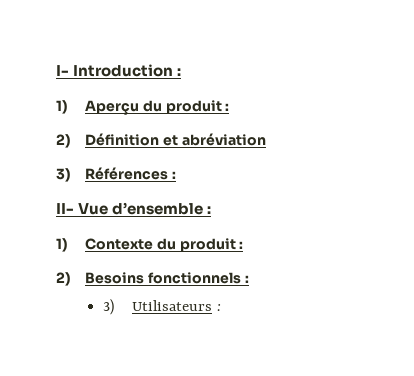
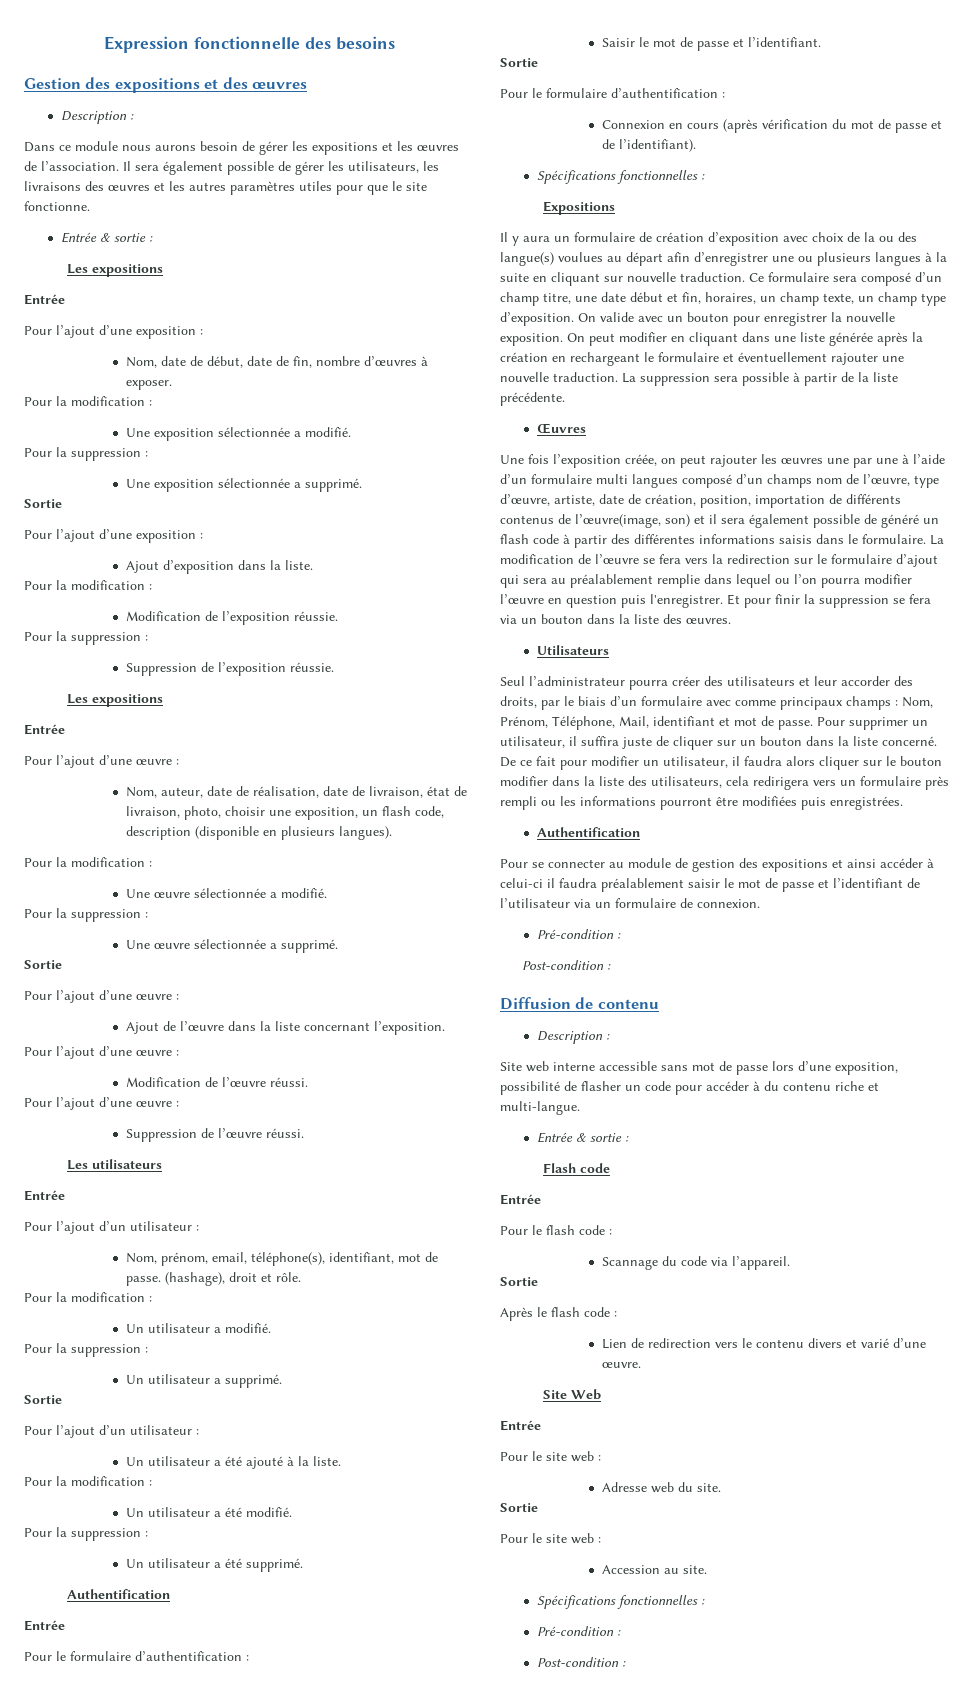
- I- Introduction :
- 1) Aperçu du produit :
- 2) Définition et abréviation
- 3) Références :
- II- Vue d’ensemble :
- 1) Contexte du produit :
- 2) Besoins fonctionnels :
- 3) Utilisateurs :
+ Expression fonctionnelle des besoins
+ Gestion des expositions et des œuvres
+ Description :
+ Dans ce module nous aurons besoin de gérer les expositions et les œuvres de l’association. Il sera également possible de gérer les utilisateurs, les livraisons des œuvres et les autres paramètres utiles pour que le site fonctionne.
+ Entrée & sortie :
+ Les expositions
+ Entrée
+ Pour l’ajout d’une exposition :
+ Nom, date de début, date de fin, nombre d’œuvres à exposer.
+ Pour la modification :
+ Une exposition sélectionnée a modifié.
+ Pour la suppression :
+ Une exposition sélectionnée a supprimé.
+ Sortie
+ Pour l’ajout d’une exposition :
+ Ajout d’exposition dans la liste.
+ Pour la modification :
+ Modification de l’exposition réussie.
+ Pour la suppression :
+ Suppression de l’exposition réussie.
+ Les expositions
+ Entrée
+ Pour l’ajout d’une œuvre :
+ Nom, auteur, date de réalisation, date de livraison, état de livraison, photo, choisir une exposition, un flash code, description (disponible en plusieurs langues).
+ Pour la modification :
+ Une œuvre sélectionnée a modifié.
+ Pour la suppression :
+ Une œuvre sélectionnée a supprimé.
+ Sortie
+ Pour l’ajout d’une œuvre :
+ Ajout de l’œuvre dans la liste concernant l’exposition.
+ Pour l’ajout d’une œuvre :
+ Modification de l’œuvre réussi.
+ Pour l’ajout d’une œuvre :
+ Suppression de l’œuvre réussi.
+ Les utilisateurs
+ Entrée
+ Pour l’ajout d’un utilisateur :
+ Nom, prénom, email, téléphone(s), identifiant, mot de passe. (hashage), droit et rôle.
+ Pour la modification :
+ Un utilisateur a modifié.
+ Pour la suppression :
+ Un utilisateur a supprimé.
+ Sortie
+ Pour l’ajout d’un utilisateur :
+ Un utilisateur a été ajouté à la liste.
+ Pour la modification :
+ Un utilisateur a été modifié.
+ Pour la suppression :
+ Un utilisateur a été supprimé.
+ Authentification
+ Entrée
+ Pour le formulaire d’authentification :
+ Saisir le mot de passe et l’identifiant.
+ Sortie
+ Pour le formulaire d’authentification :
+ Connexion en cours (après vérification du mot de passe et de l’identifiant).
+ Spécifications fonctionnelles :
+ Expositions
+ Il y aura un formulaire de création d’exposition avec choix de la ou des langue(s) voulues au départ afin d’enregistrer une ou plusieurs langues à la suite en cliquant sur nouvelle traduction. Ce formulaire sera composé d’un champ titre, une date début et fin, horaires, un champ texte, un champ type d’exposition. On valide avec un bouton pour enregistrer la nouvelle exposition. On peut modifier en cliquant dans une liste générée après la création en rechargeant le formulaire et éventuellement rajouter une nouvelle traduction. La suppression sera possible à partir de la liste précédente.
+ Œuvres
+ Une fois l’exposition créée, on peut rajouter les œuvres une par une à l’aide d’un formulaire multi langues composé d’un champs nom de l’œuvre, type d’œuvre, artiste, date de création, position, importation de différents contenus de l’œuvre(image, son) et il sera également possible de généré un flash code à partir des différentes informations saisis dans le formulaire. La modification de l’œuvre se fera vers la redirection sur le formulaire d’ajout qui sera au préalablement remplie dans lequel ou l’on pourra modifier l’œuvre en question puis l'enregistrer. Et pour finir la suppression se fera via un bouton dans la liste des œuvres.
+ Utilisateurs
+ Seul l’administrateur pourra créer des utilisateurs et leur accorder des droits, par le biais d’un formulaire avec comme principaux champs : Nom, Prénom, Téléphone, Mail, identifiant et mot de passe. Pour supprimer un utilisateur, il suffira juste de cliquer sur un bouton dans la liste concerné. De ce fait pour modifier un utilisateur, il faudra alors cliquer sur le bouton modifier dans la liste des utilisateurs, cela redirigera vers un formulaire près rempli ou les informations pourront être modifiées puis enregistrées.
+ Authentification
+ Pour se connecter au module de gestion des expositions et ainsi accéder à celui-ci il faudra préalablement saisir le mot de passe et l’identifiant de l’utilisateur via un formulaire de connexion.
+ Pré-condition :
+ Post-condition :
+ Diffusion de contenu
+ Description :
+ Site web interne accessible sans mot de passe lors d’une exposition, possibilité de flasher un code pour accéder à du contenu riche et multi-langue.
+ Entrée & sortie :
+ Flash code
+ Entrée
+ Pour le flash code :
+ Scannage du code via l’appareil.
+ Sortie
+ Après le flash code :
+ Lien de redirection vers le contenu divers et varié d’une œuvre.
+ Site Web
+ Entrée
+ Pour le site web :
+ Adresse web du site.
+ Sortie
+ Pour le site web :
+ Accession au site.
+ Spécifications fonctionnelles :
+ Pré-condition :
+ Post-condition :

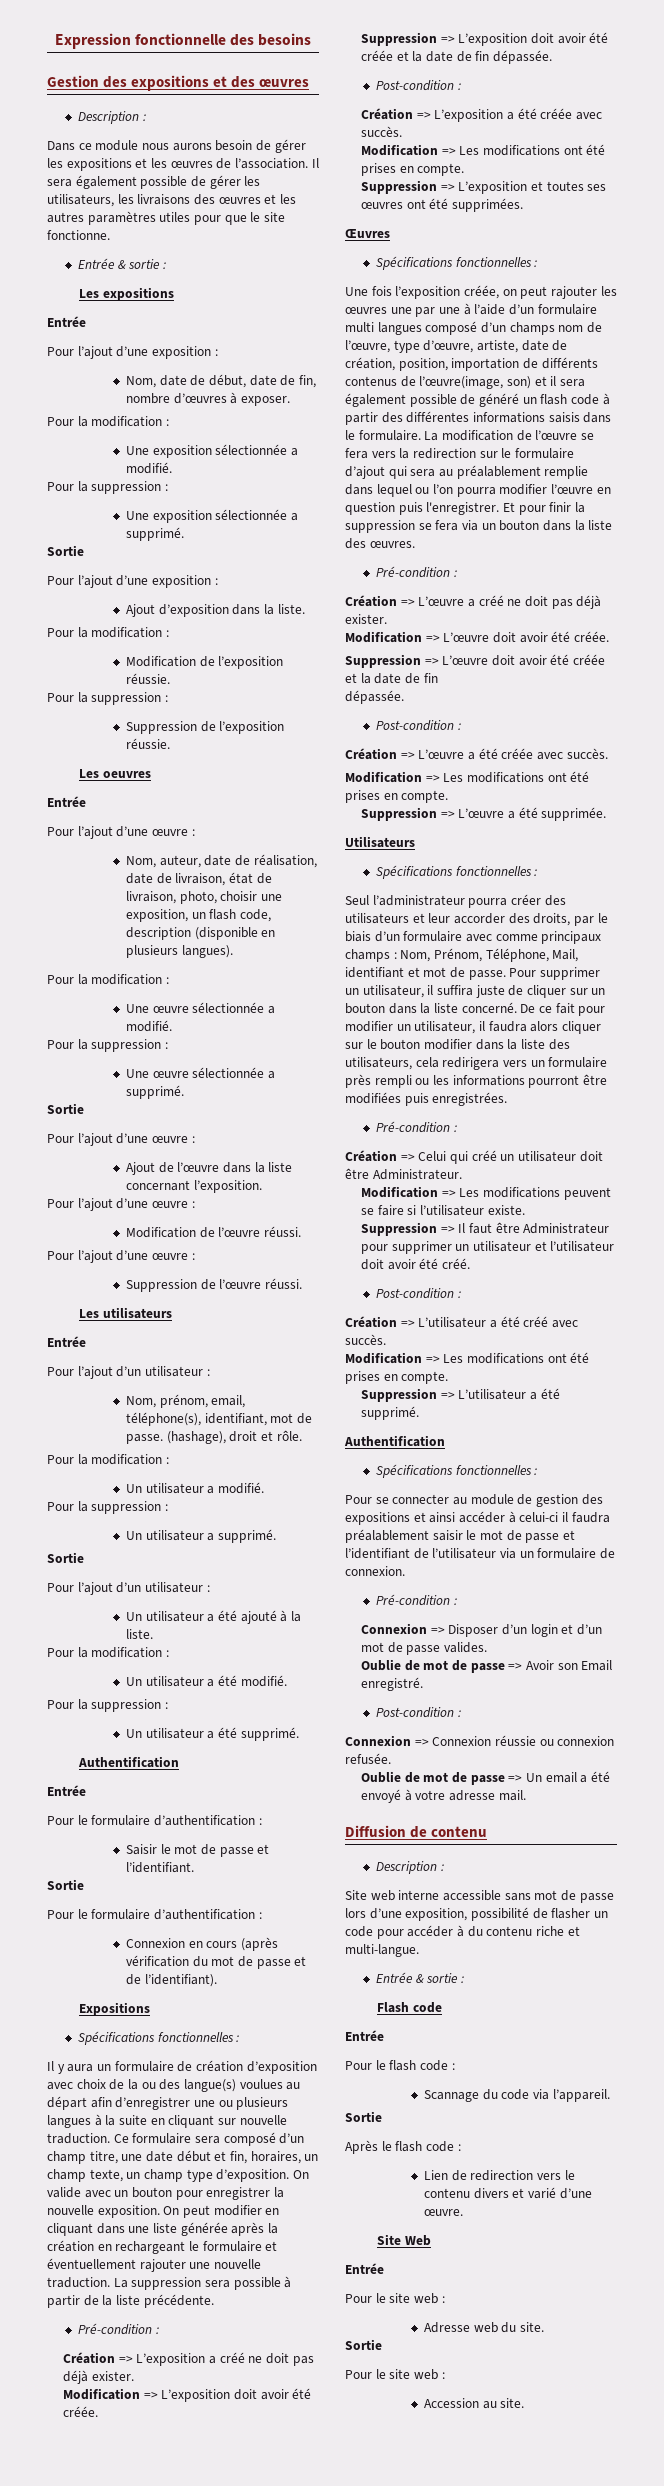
  Suppression de l’exposition réussie.
- Les expositions
+ Les oeuvres
  Connexion en cours (après vérification du mot de passe et de l’identifiant).
+ Expositions
  Spécifications fonctionnelles :
- Expositions
  La suppression sera possible à partir de la liste précédente.
+ Pré-condition :
+ Création => L’exposition a créé ne doit pas déjà exister.
+ Modification => L’exposition doit avoir été créée.
+ Suppression => L’exposition doit avoir été créée et la date de fin dépassée.
+ Post-condition :
+ Création => L’exposition a été créée avec succès.
+ Modification => Les modifications ont été prises en compte.
+ Suppression => L’exposition et toutes ses œuvres ont été supprimées.
  Œuvres
+ Spécifications fonctionnelles :
  Et pour finir la suppression se fera via un bouton dans la liste des œuvres.
+ Pré-condition :
+ Création => L’œuvre a créé ne doit pas déjà exister.
+ Modification => L’œuvre doit avoir été créée.
+ Suppression => L’œuvre doit avoir été créée et la date de fin
+ dépassée.
+ Post-condition :
+ Création => L’œuvre a été créée avec succès.
+ Modification => Les modifications ont été prises en compte.
+ Suppression => L’œuvre a été supprimée.
  Utilisateurs
+ Spécifications fonctionnelles :
  De ce fait pour modifier un utilisateur, il faudra alors cliquer sur le bouton modifier dans la liste des utilisateurs, cela redirigera vers un formulaire près rempli ou les informations pourront être modifiées puis enregistrées.
+ Pré-condition :
+ Création => Celui qui créé un utilisateur doit être Administrateur.
+ Modification => Les modifications peuvent se faire si l’utilisateur existe.
+ Suppression => Il faut être Administrateur pour supprimer un utilisateur et l’utilisateur doit avoir été créé.
+ Post-condition :
+ Création => L’utilisateur a été créé avec succès.
+ Modification => Les modifications ont été prises en compte.
+ Suppression => L’utilisateur a été supprimé.
  Authentification
+ Spécifications fonctionnelles :
  Pour se connecter au module de gestion des expositions et ainsi accéder à celui-ci il faudra préalablement saisir le mot de passe et l’identifiant de l’utilisateur via un formulaire de connexion.
  Pré-condition :
+ Connexion => Disposer d’un login et d’un mot de passe valides.
+ Oublie de mot de passe => Avoir son Email enregistré.
  Post-condition :
+ Connexion => Connexion réussie ou connexion refusée.
+ Oublie de mot de passe => Un email a été envoyé à votre adresse mail.
  Accession au site.
- Spécifications fonctionnelles :
- Pré-condition :
- Post-condition :

